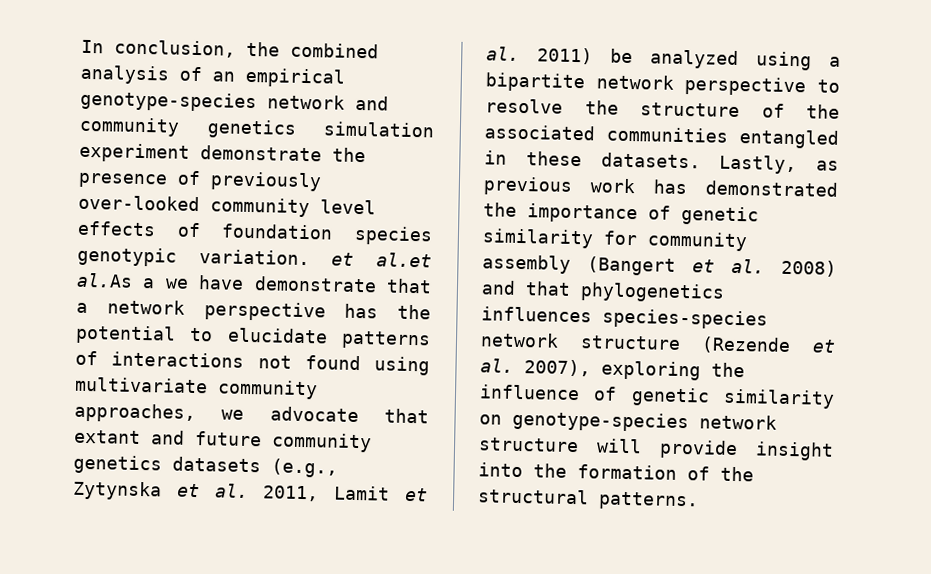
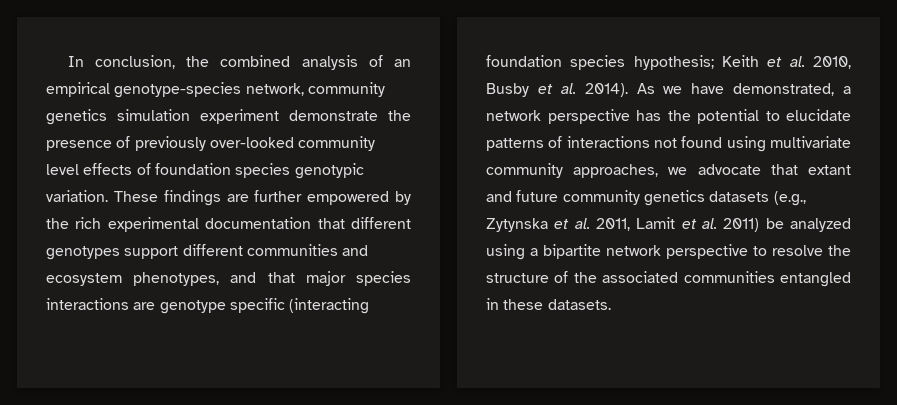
- In conclusion, the combined analysis of an empirical genotype-species network and community genetics simulation experiment demonstrate the presence of previously over-looked community level effects of foundation species genotypic variation. et al.et al.As a we have demonstrate that a network perspective has the potential to elucidate patterns of interactions not found using multivariate community approaches, we advocate that extant and future community genetics datasets (e.g., Zytynska et al. 2011, Lamit et al. 2011) be analyzed using a bipartite network perspective to resolve the structure of the associated communities entangled in these datasets. Lastly, as previous work has demonstrated the importance of genetic similarity for community assembly (Bangert et al. 2008) and that phylogenetics influences species-species network structure (Rezende et al. 2007), exploring the influence of genetic similarity on genotype-species network structure will provide insight into the formation of the structural patterns.
+ In conclusion, the combined analysis of an empirical genotype-species network, community genetics simulation experiment demonstrate the presence of previously over-looked community level effects of foundation species genotypic variation. These findings are further empowered by the rich experimental documentation that different genotypes support different communities and ecosystem phenotypes, and that major species interactions are genotype specific (interacting foundation species hypothesis; Keith et al. 2010, Busby et al. 2014). As we have demonstrated, a network perspective has the potential to elucidate patterns of interactions not found using multivariate community approaches, we advocate that extant and future community genetics datasets (e.g., Zytynska et al. 2011, Lamit et al. 2011) be analyzed using a bipartite network perspective to resolve the structure of the associated communities entangled in these datasets.

